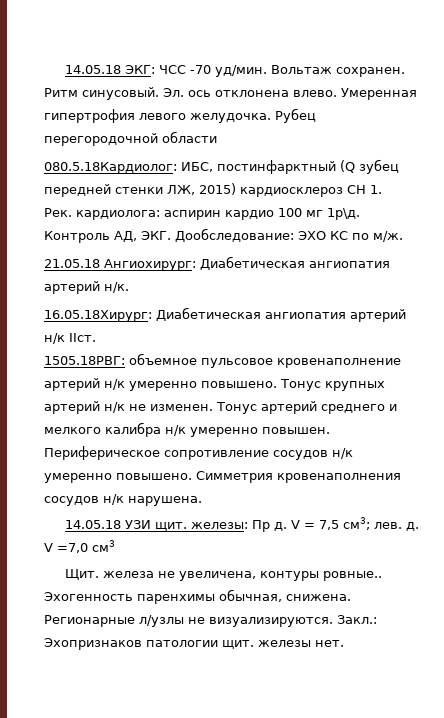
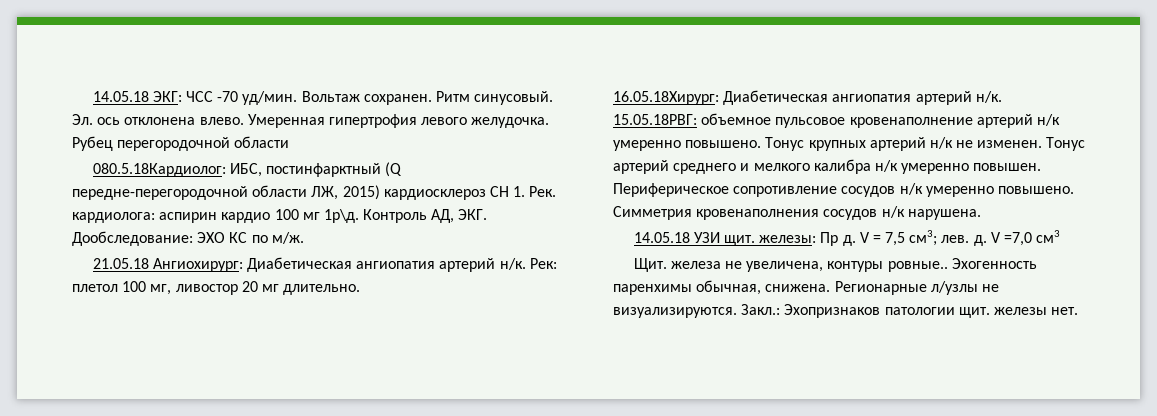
- 080.5.18Кардиолог: ИБС, постинфарктный (Q зубец передней стенки ЛЖ, 2015) кардиосклероз CН 1.
- Рек. кардиолога: аспирин кардио 100 мг 1р\д.
+ 080.5.18Кардиолог: ИБС, постинфарктный (Q передне-перегородочной области ЛЖ, 2015) кардиосклероз CН 1. Рек. кардиолога: аспирин кардио 100 мг 1р\д.
+ Рек: плетол 100 мг, ливостор 20 мг длительно.
- 16.05.18Хирург: Диабетическая ангиопатия артерий н/к IIcт.
- 1505.18РВГ: объемное пульсовое кровенаполнение артерий н/к умеренно повышено.
+ 16.05.18Хирург: Диабетическая ангиопатия артерий н/к.
+ 15.05.18РВГ: объемное пульсовое кровенаполнение артерий н/к умеренно повышено.

